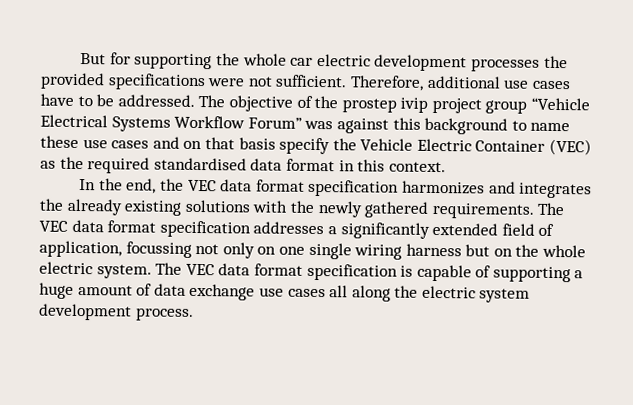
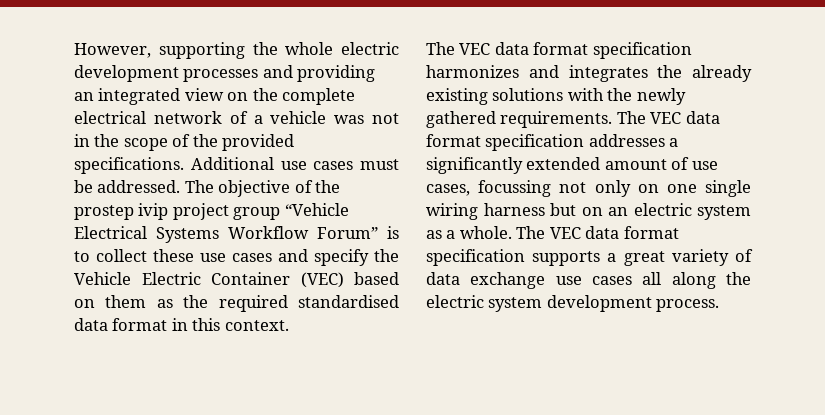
- But for supporting the whole car electric development processes the provided specifications were not sufficient. Therefore, additional use cases have to be addressed.
+ However, supporting the whole electric development processes and providing an integrated view on the complete electrical network of a vehicle was not in the scope of the provided specifications. Additional use cases must be addressed.
- The objective of the prostep ivip project group “Vehicle Electrical Systems Workflow Forum” was against this background to name these use cases and on that basis specify the Vehicle Electric Container (VEC) as the required standardised data format in this context.
+ The objective of the prostep ivip project group “Vehicle Electrical Systems Workflow Forum” is to collect these use cases and specify the Vehicle Electric Container (VEC) based on them as the required standardised data format in this context.
- In the end, the VEC data format specification harmonizes and integrates the already existing solutions with the newly gathered requirements.
+ The VEC data format specification harmonizes and integrates the already existing solutions with the newly gathered requirements.
- The VEC data format specification addresses a significantly extended field of application, focussing not only on one single wiring harness but on the whole electric system. The VEC data format specification is capable of supporting a huge amount of data exchange use cases all along the electric system development process.
+ The VEC data format specification addresses a significantly extended amount of use cases, focussing not only on one single wiring harness but on an electric system as a whole. The VEC data format specification supports a great variety of data exchange use cases all along the electric system development process.

